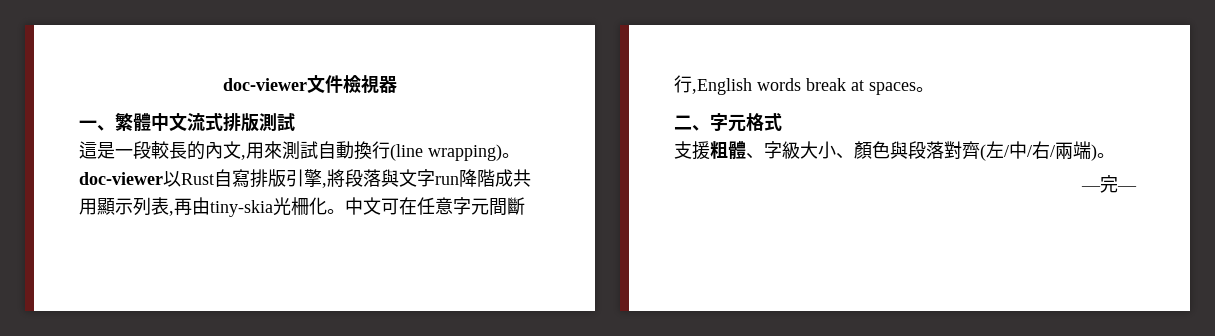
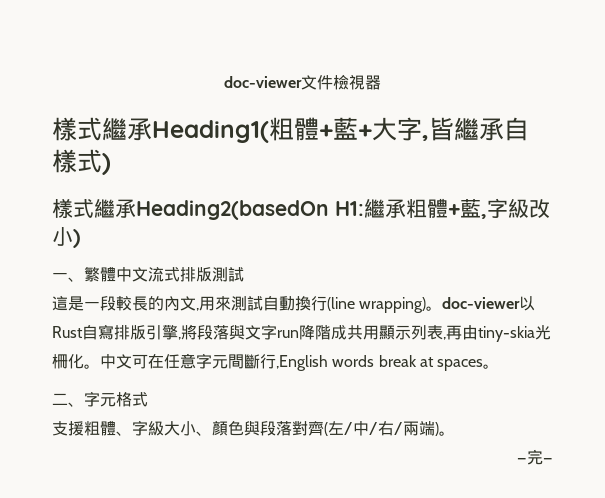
+ 樣式繼承Heading1(粗體+藍+大字,皆繼承自樣式)
+ 樣式繼承Heading2(basedOn H1:繼承粗體+藍,字級改小)

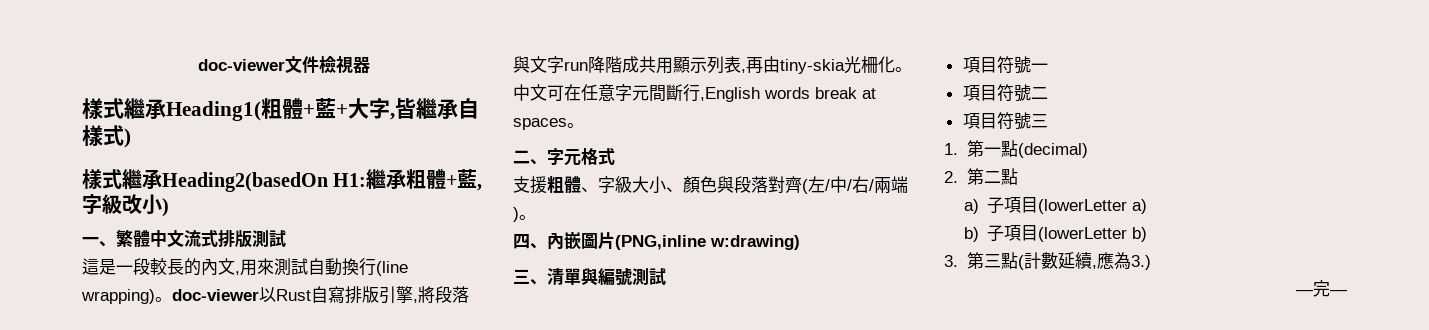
+ 四、內嵌圖片(PNG,inline w:drawing)
+ 三、清單與編號測試
+ 項目符號一
+ 項目符號二
+ 項目符號三
+ 1.第一點(decimal)
+ 2.第二點
+ a)子項目(lowerLetter a)
+ b)子項目(lowerLetter b)
+ 3.第三點(計數延續,應為3.)

